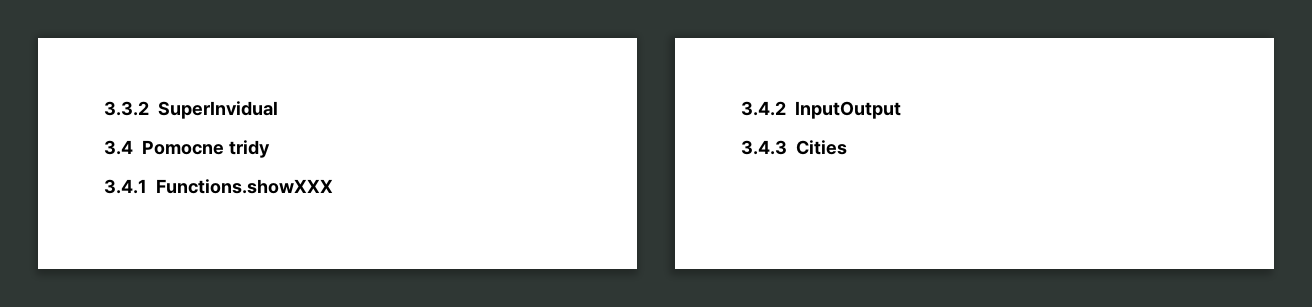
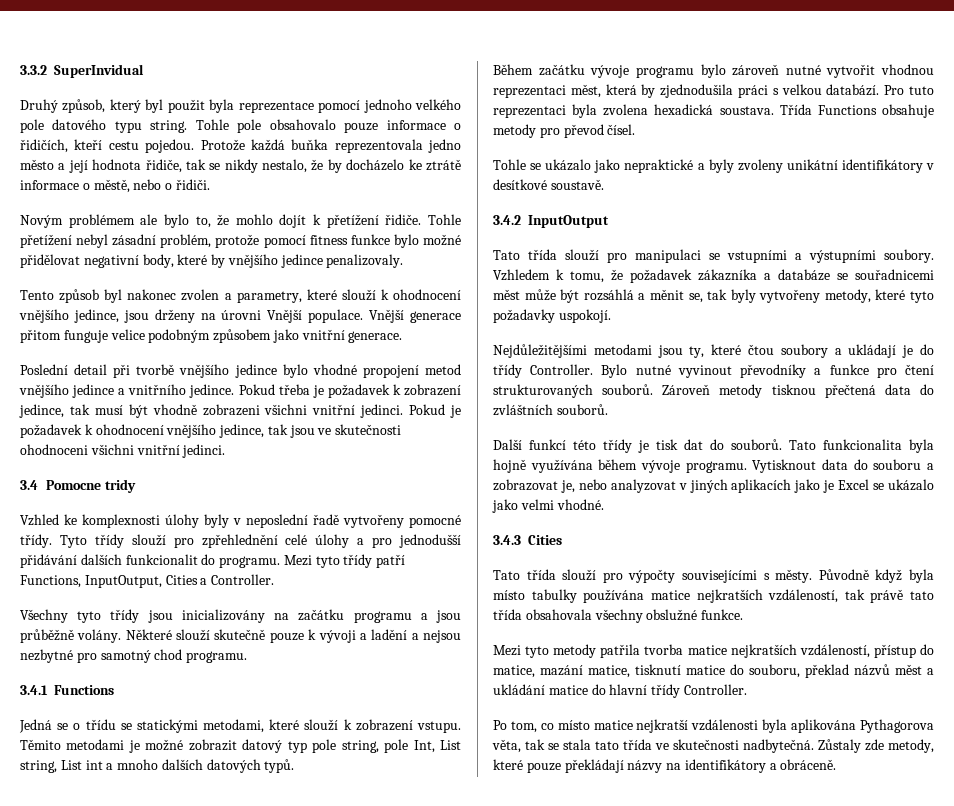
+ Druhý způsob, který byl použit byla reprezentace pomocí jednoho velkého pole datového typu string. Tohle pole obsahovalo pouze informace o řidičích, kteří cestu pojedou. Protože každá buňka reprezentovala jedno město a její hodnota řidiče, tak se nikdy nestalo, že by docházelo ke ztrátě informace o městě, nebo o řidiči.
+ Novým problémem ale bylo to, že mohlo dojít k přetížení řidiče. Tohle přetížení nebyl zásadní problém, protože pomocí fitness funkce bylo možné přidělovat negativní body, které by vnějšího jedince penalizovaly.
+ Tento způsob byl nakonec zvolen a parametry, které slouží k ohodnocení vnějšího jedince, jsou drženy na úrovni Vnější populace. Vnější generace přitom funguje velice podobným způsobem jako vnitřní generace.
+ Poslední detail při tvorbě vnějšího jedince bylo vhodné propojení metod vnějšího jedince a vnitřního jedince. Pokud třeba je požadavek k zobrazení jedince, tak musí být vhodně zobrazeni všichni vnitřní jedinci. Pokud je požadavek k ohodnocení vnějšího jedince, tak jsou ve skutečnosti ohodnoceni všichni vnitřní jedinci.
  3.4 Pomocne tridy
- 3.4.1 Functions.showXXX
+ Vzhled ke komplexnosti úlohy byly v neposlední řadě vytvořeny pomocné třídy. Tyto třídy slouží pro zpřehlednění celé úlohy a pro jednodušší přidávání dalších funkcionalit do programu. Mezi tyto třídy patří Functions, InputOutput, Cities a Controller.
+ Všechny tyto třídy jsou inicializovány na začátku programu a jsou průběžně volány. Některé slouží skutečně pouze k vývoji a ladění a nejsou nezbytné pro samotný chod programu.
+ 3.4.1 Functions
+ Jedná se o třídu se statickými metodami, které slouží k zobrazení vstupu. Těmito metodami je možné zobrazit datový typ pole string, pole Int, List string, List int a mnoho dalších datových typů.
+ Během začátku vývoje programu bylo zároveň nutné vytvořit vhodnou reprezentaci měst, která by zjednodušila práci s velkou databází. Pro tuto reprezentaci byla zvolena hexadická soustava. Třída Functions obsahuje metody pro převod čísel.
+ Tohle se ukázalo jako nepraktické a byly zvoleny unikátní identifikátory v desítkové soustavě.
  3.4.2 InputOutput
+ Tato třída slouží pro manipulaci se vstupními a výstupními soubory. Vzhledem k tomu, že požadavek zákazníka a databáze se souřadnicemi měst může být rozsáhlá a měnit se, tak byly vytvořeny metody, které tyto požadavky uspokojí.
+ Nejdůležitějšími metodami jsou ty, které čtou soubory a ukládají je do třídy Controller. Bylo nutné vyvinout převodníky a funkce pro čtení strukturovaných souborů. Zároveň metody tisknou přečtená data do zvláštních souborů.
+ Další funkcí této třídy je tisk dat do souborů. Tato funkcionalita byla hojně využívána během vývoje programu. Vytisknout data do souboru a zobrazovat je, nebo analyzovat v jiných aplikacích jako je Excel se ukázalo jako velmi vhodné.
  3.4.3 Cities
+ Tato třída slouží pro výpočty souvisejícími s městy. Původně když byla místo tabulky používána matice nejkratších vzdáleností, tak právě tato třída obsahovala všechny obslužné funkce.
+ Mezi tyto metody patřila tvorba matice nejkratších vzdáleností, přístup do matice, mazání matice, tisknutí matice do souboru, překlad názvů měst a ukládání matice do hlavní třídy Controller.
+ Po tom, co místo matice nejkratší vzdálenosti byla aplikována Pythagorova věta, tak se stala tato třída ve skutečnosti nadbytečná. Zůstaly zde metody, které pouze překládají názvy na identifikátory a obráceně.

